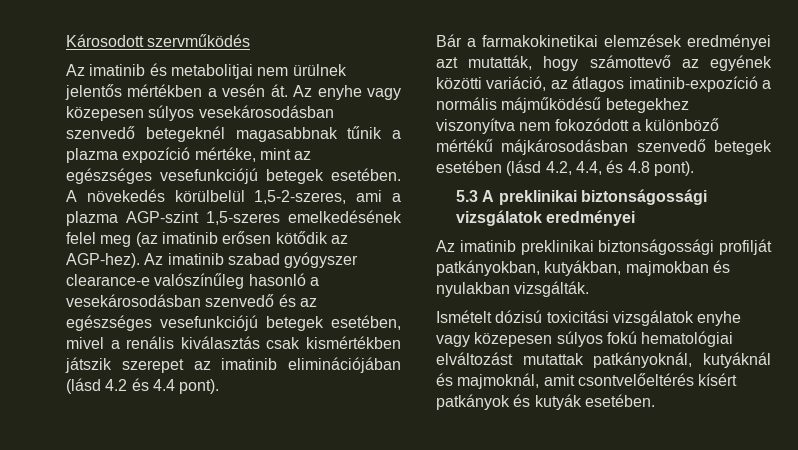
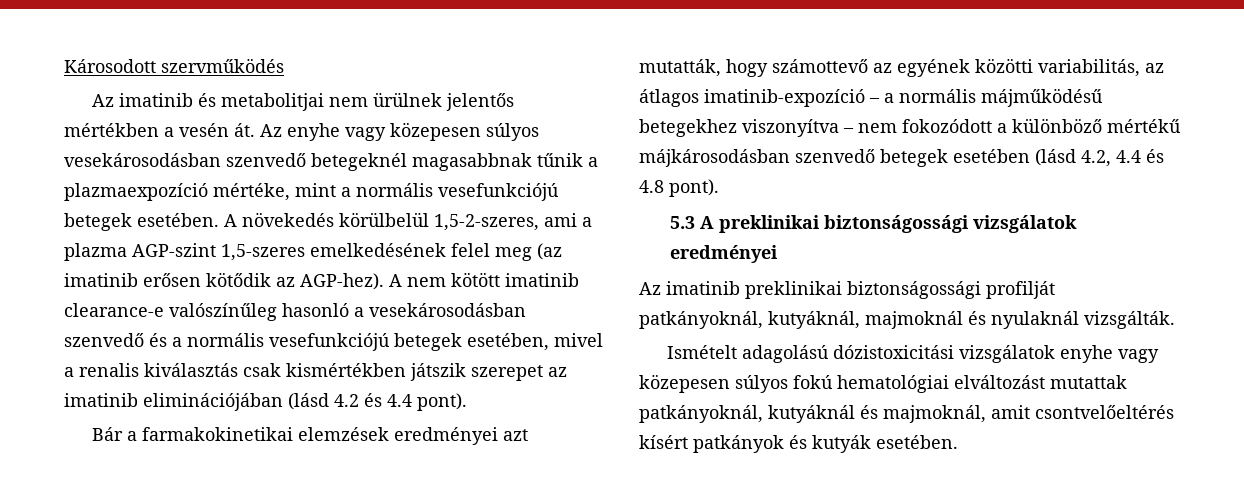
- Az enyhe vagy közepesen súlyos vesekárosodásban szenvedő betegeknél magasabbnak tűnik a plazma expozíció mértéke, mint az egészséges vesefunkciójú betegek esetében.
+ Az enyhe vagy közepesen súlyos vesekárosodásban szenvedő betegeknél magasabbnak tűnik a plazmaexpozíció mértéke, mint a normális vesefunkciójú betegek esetében.
- Az imatinib szabad gyógyszer clearance-e valószínűleg hasonló a vesekárosodásban szenvedő és az egészséges vesefunkciójú betegek esetében, mivel a renális kiválasztás csak kismértékben játszik szerepet az imatinib eliminációjában (lásd 4.2 és 4.4 pont).
+ A nem kötött imatinib clearance-e valószínűleg hasonló a vesekárosodásban szenvedő és a normális vesefunkciójú betegek esetében, mivel a renalis kiválasztás csak kismértékben játszik szerepet az imatinib eliminációjában (lásd 4.2 és 4.4 pont).
- Bár a farmakokinetikai elemzések eredményei azt mutatták, hogy számottevő az egyének közötti variáció, az átlagos imatinib-expozíció a normális májműködésű betegekhez viszonyítva nem fokozódott a különböző mértékű májkárosodásban szenvedő betegek esetében (lásd 4.2, 4.4, és 4.8 pont).
+ Bár a farmakokinetikai elemzések eredményei azt mutatták, hogy számottevő az egyének közötti variabilitás, az átlagos imatinib-expozíció – a normális májműködésű betegekhez viszonyítva – nem fokozódott a különböző mértékű májkárosodásban szenvedő betegek esetében (lásd 4.2, 4.4 és 4.8 pont).
- Az imatinib preklinikai biztonságossági profilját patkányokban, kutyákban, majmokban és nyulakban vizsgálták.
+ Az imatinib preklinikai biztonságossági profilját patkányoknál, kutyáknál, majmoknál és nyulaknál vizsgálták.
- Ismételt dózisú toxicitási vizsgálatok enyhe vagy közepesen súlyos fokú hematológiai elváltozást mutattak patkányoknál, kutyáknál és majmoknál, amit csontvelőeltérés kísért patkányok és kutyák esetében.
+ Ismételt adagolású dózistoxicitási vizsgálatok enyhe vagy közepesen súlyos fokú hematológiai elváltozást mutattak patkányoknál, kutyáknál és majmoknál, amit csontvelőeltérés kísért patkányok és kutyák esetében.

